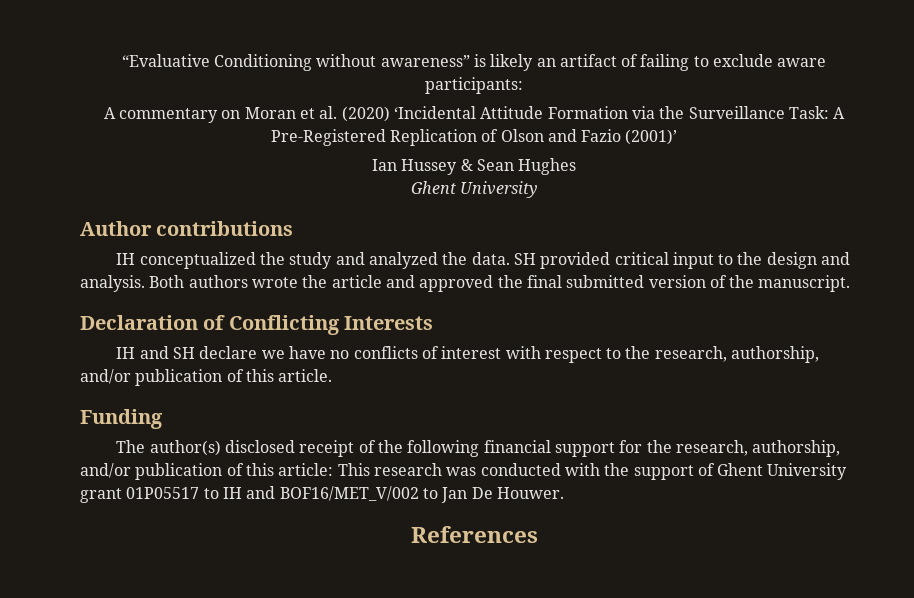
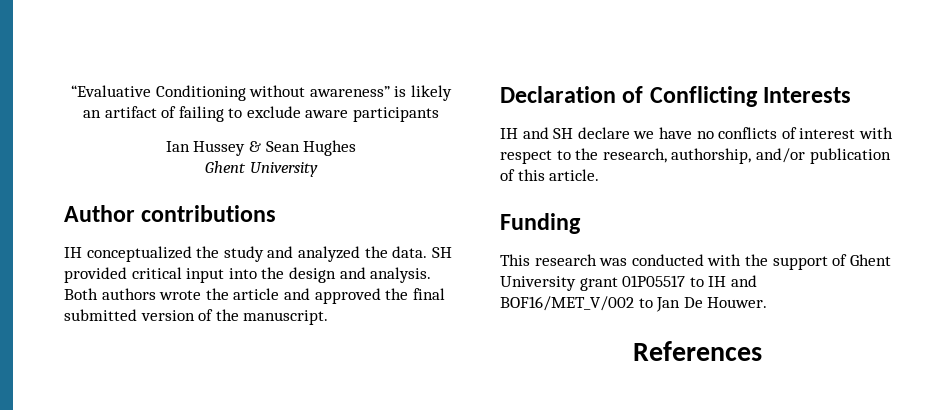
- “Evaluative Conditioning without awareness” is likely an artifact of failing to exclude aware participants:
- A commentary on Moran et al. (2020) ‘Incidental Attitude Formation via the Surveillance Task: A Pre-Registered Replication of Olson and Fazio (2001)’
+ “Evaluative Conditioning without awareness” is likely an artifact of failing to exclude aware participants
- SH provided critical input to the design and analysis.
+ SH provided critical input into the design and analysis.
- The author(s) disclosed receipt of the following financial support for the research, authorship, and/or publication of this article: This research was conducted with the support of Ghent University grant 01P05517 to IH and BOF16/MET_V/002 to Jan De Houwer.
+ This research was conducted with the support of Ghent University grant 01P05517 to IH and BOF16/MET_V/002 to Jan De Houwer.

